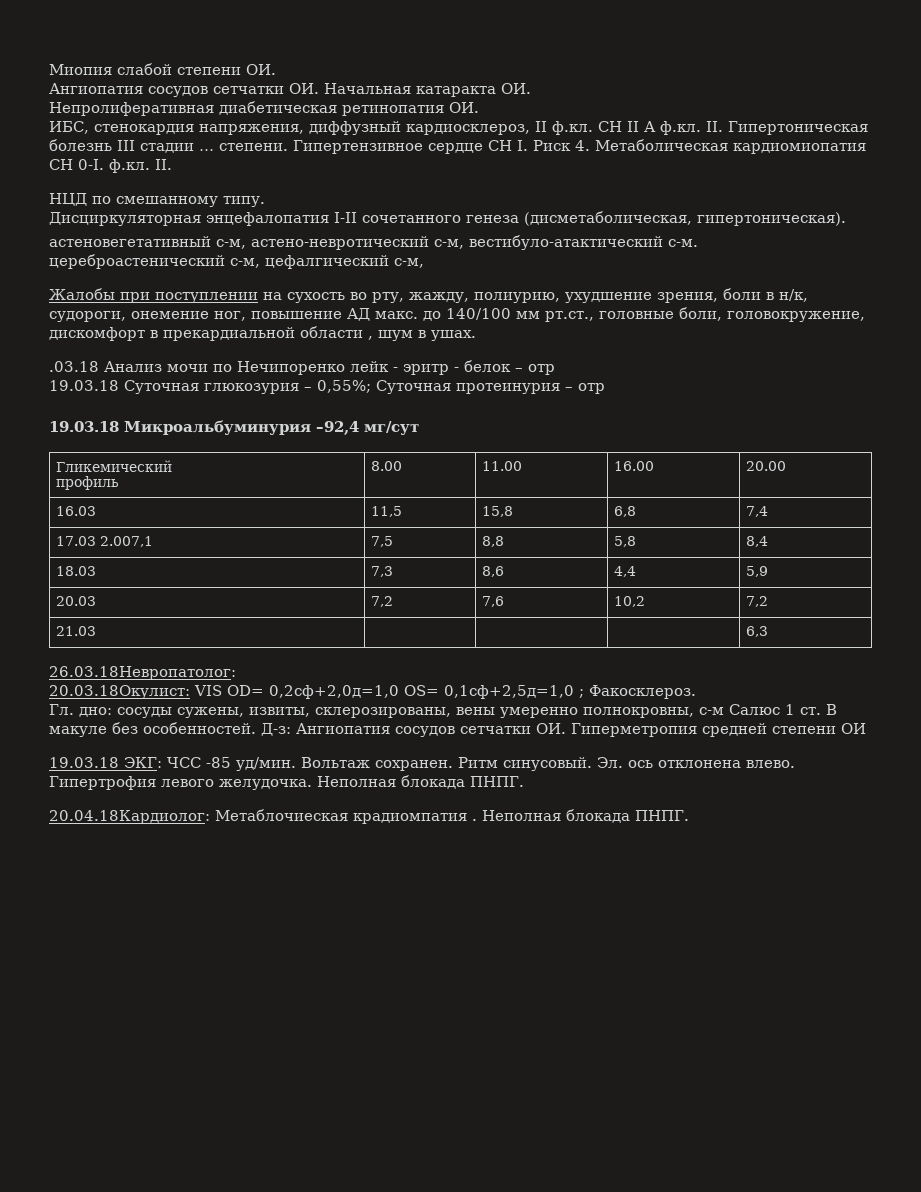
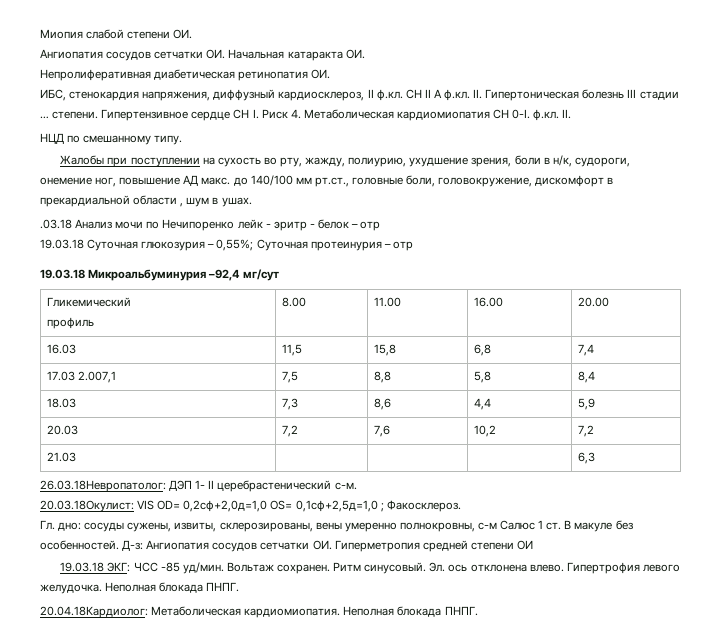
- Дисциркуляторная энцефалопатия I-II сочетанного генеза (дисметаболическая, гипертоническая).
- астеновегетативный с-м, астено-невротический с-м, вестибуло-атактический с-м. цереброастенический с-м, цефалгический с-м,
- 26.03.18Невропатолог:
+ 26.03.18Невропатолог: ДЭП 1- II церебрастенический с-м.
- 20.04.18Кардиолог: Метаблочиеская крадиомпатия .
+ 20.04.18Кардиолог: Метаболическая кардиомиопатия.

